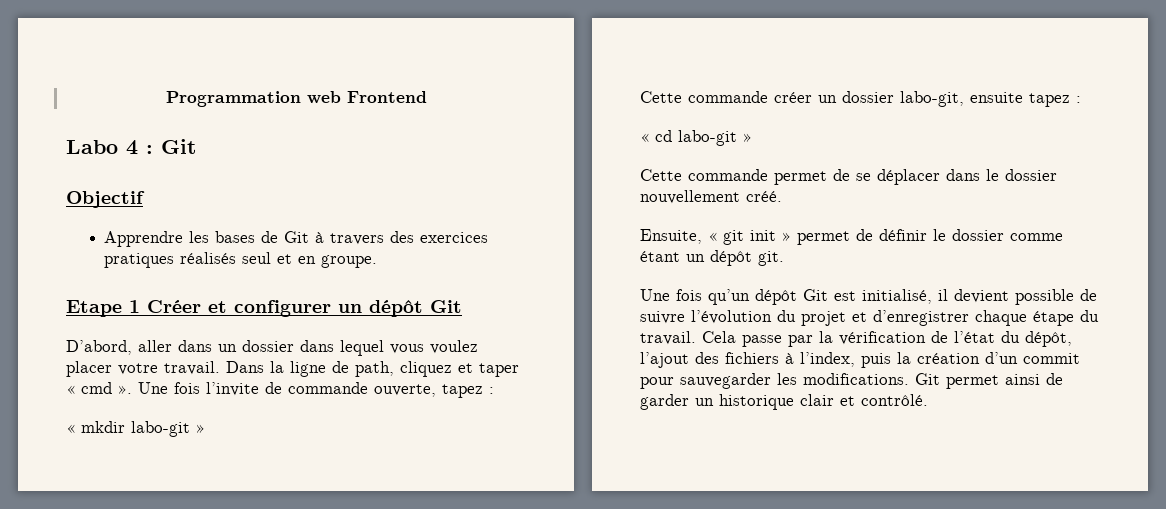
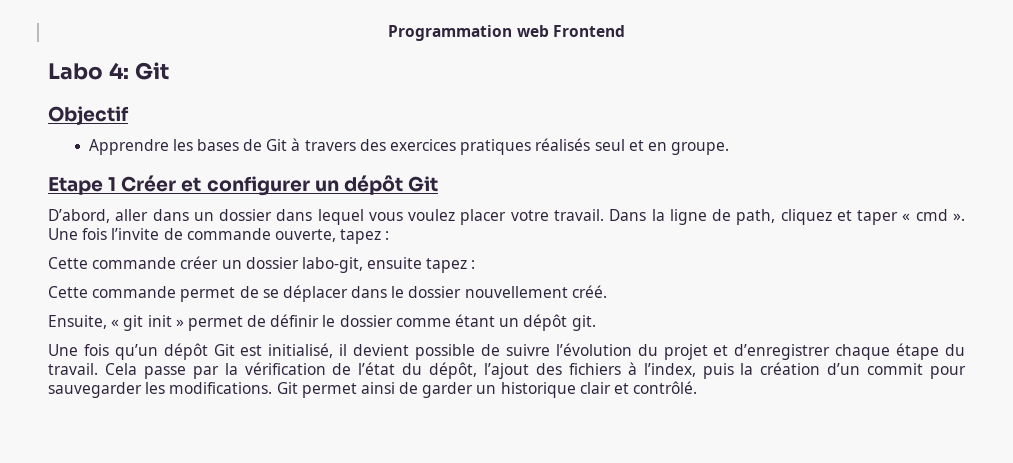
- Labo 4 : Git
+ Labo 4: Git
- « mkdir labo-git »
- « cd labo-git »

